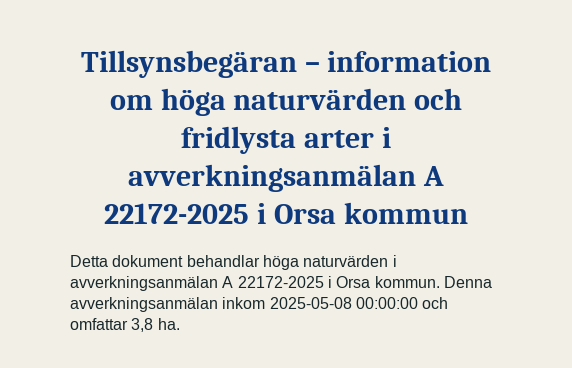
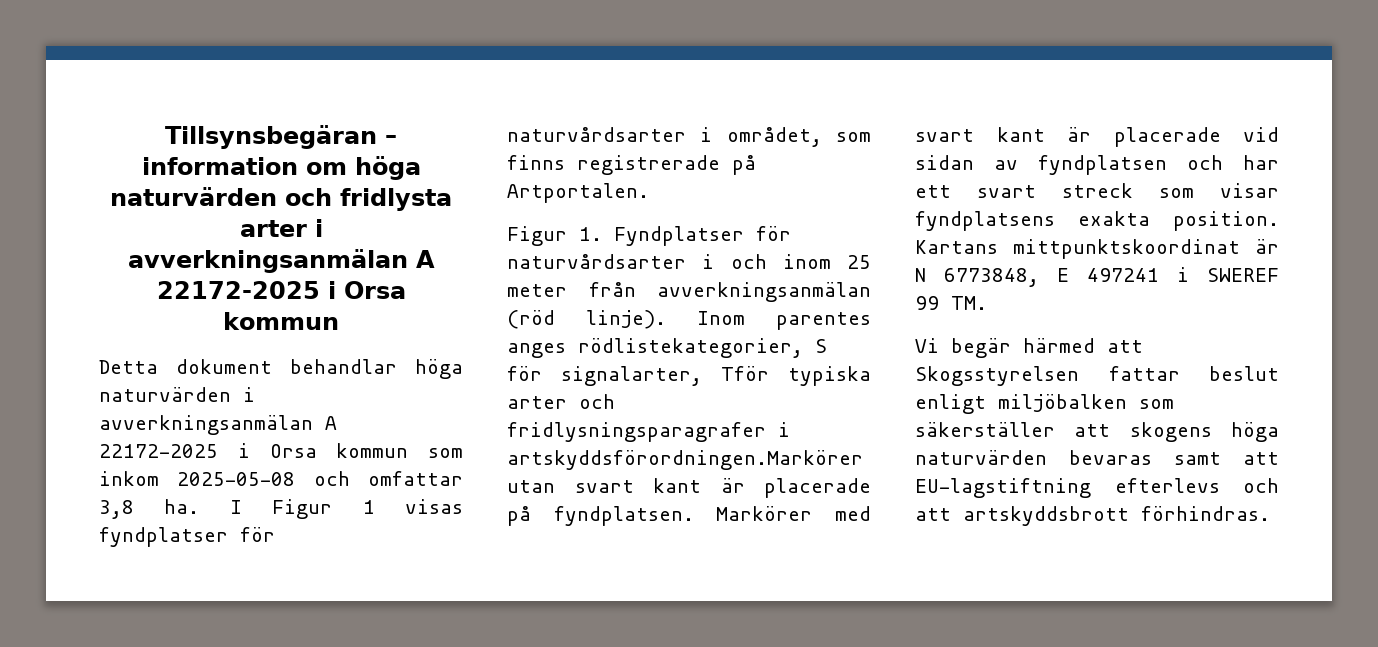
- Detta dokument behandlar höga naturvärden i avverkningsanmälan A 22172-2025 i Orsa kommun. Denna avverkningsanmälan inkom 2025-05-08 00:00:00 och omfattar 3,8 ha.
+ Detta dokument behandlar höga naturvärden i avverkningsanmälan A 22172-2025 i Orsa kommun som inkom 2025-05-08 och omfattar 3,8 ha.
+ I Figur 1 visas fyndplatser för naturvårdsarter i området, som finns registrerade på Artportalen.
+ Figur 1. Fyndplatser för naturvårdsarter i och inom 25 meter från avverkningsanmälan (röd linje). Inom parentes anges rödlistekategorier, S för signalarter, Tför typiska arter och fridlysningsparagrafer i artskyddsförordningen.Markörer utan svart kant är placerade på fyndplatsen. Markörer med svart kant är placerade vid sidan av fyndplatsen och har ett svart streck som visar fyndplatsens exakta position. Kartans mittpunktskoordinat är N 6773848, E 497241 i SWEREF 99 TM.
+ Vi begär härmed att Skogsstyrelsen fattar beslut enligt miljöbalken som säkerställer att skogens höga naturvärden bevaras samt att EU-lagstiftning efterlevs och att artskyddsbrott förhindras.

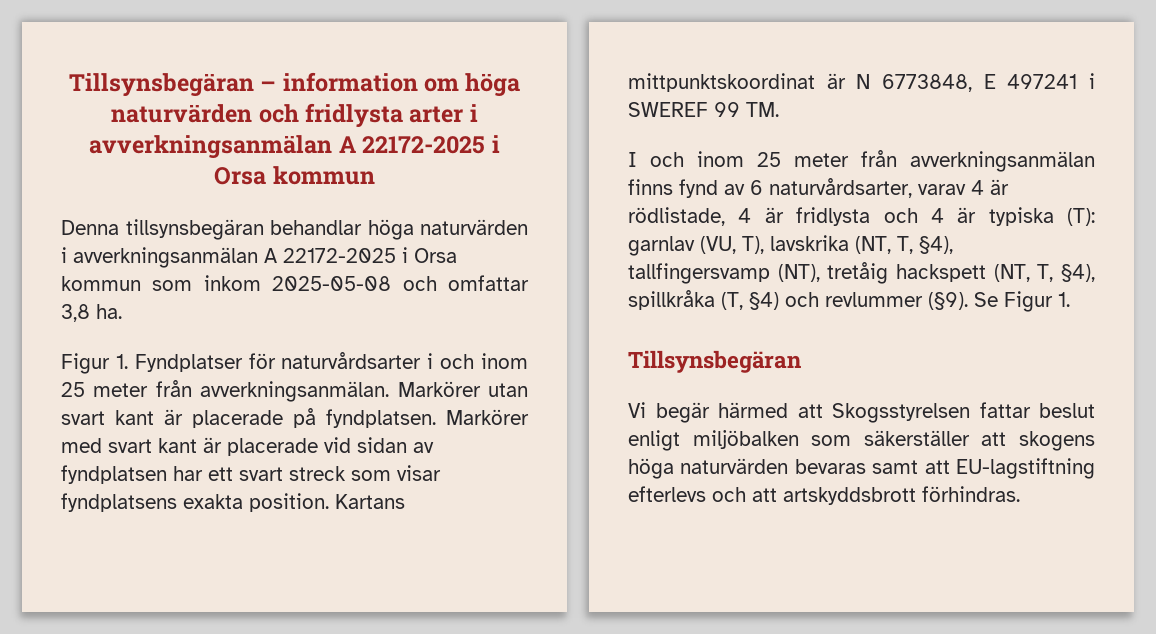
- Detta dokument behandlar höga naturvärden i avverkningsanmälan A 22172-2025 i Orsa kommun som inkom 2025-05-08 och omfattar 3,8 ha. I Figur 1 visas fyndplatser för naturvårdsarter i området, som finns registrerade på Artportalen.
+ Denna tillsynsbegäran behandlar höga naturvärden i avverkningsanmälan A 22172-2025 i Orsa kommun som inkom 2025-05-08 och omfattar 3,8 ha.
- Figur 1. Fyndplatser för naturvårdsarter i och inom 25 meter från avverkningsanmälan (röd linje). Inom parentes anges rödlistekategorier, S för signalarter, Tför typiska arter och fridlysningsparagrafer i artskyddsförordningen.Markörer utan svart kant är placerade på fyndplatsen.
+ Figur 1. Fyndplatser för naturvårdsarter i och inom 25 meter från avverkningsanmälan. Markörer utan svart kant är placerade på fyndplatsen.
- Markörer med svart kant är placerade vid sidan av fyndplatsen och har ett svart streck som visar fyndplatsens exakta position.
+ Markörer med svart kant är placerade vid sidan av fyndplatsen har ett svart streck som visar fyndplatsens exakta position.
+ I och inom 25 meter från avverkningsanmälan finns fynd av 6 naturvårdsarter, varav 4 är rödlistade, 4 är fridlysta och 4 är typiska (T): garnlav (VU, T), lavskrika (NT, T, §4), tallfingersvamp (NT), tretåig hackspett (NT, T, §4), spillkråka (T, §4) och revlummer (§9). Se Figur 1.
+ Tillsynsbegäran

